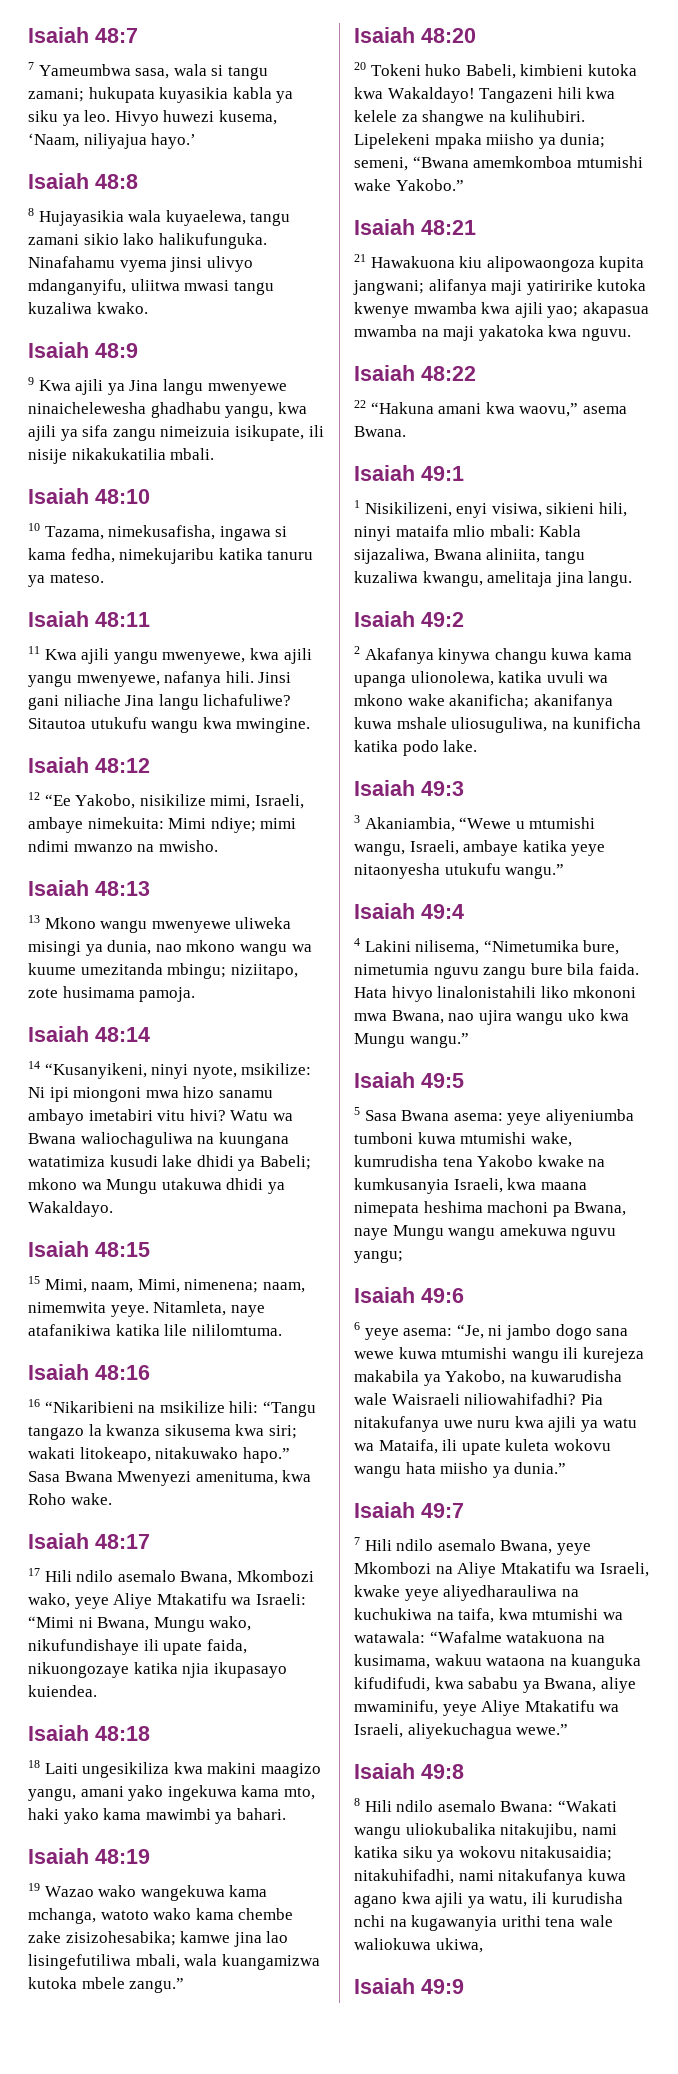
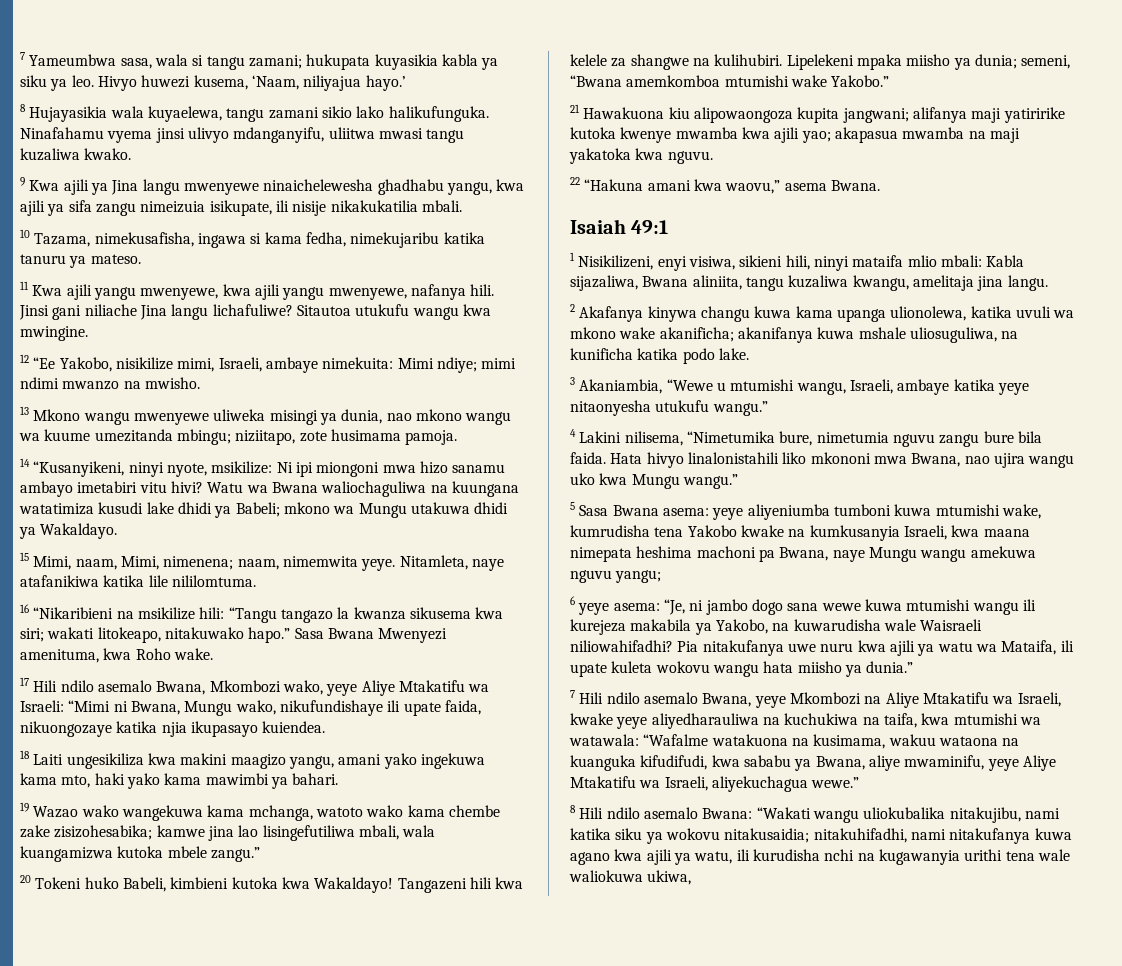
- Isaiah 48:7
- Isaiah 48:8
- Isaiah 48:9
- Isaiah 48:10
- Isaiah 48:11
- Isaiah 48:12
- Isaiah 48:13
- Isaiah 48:14
- Isaiah 48:15
- Isaiah 48:16
- Isaiah 48:17
- Isaiah 48:18
- Isaiah 48:19
- Isaiah 48:20
- Isaiah 48:21
- Isaiah 48:22
- Isaiah 49:2
- Isaiah 49:3
- Isaiah 49:4
- Isaiah 49:5
- Isaiah 49:6
- Isaiah 49:7
- Isaiah 49:8
- Isaiah 49:9

